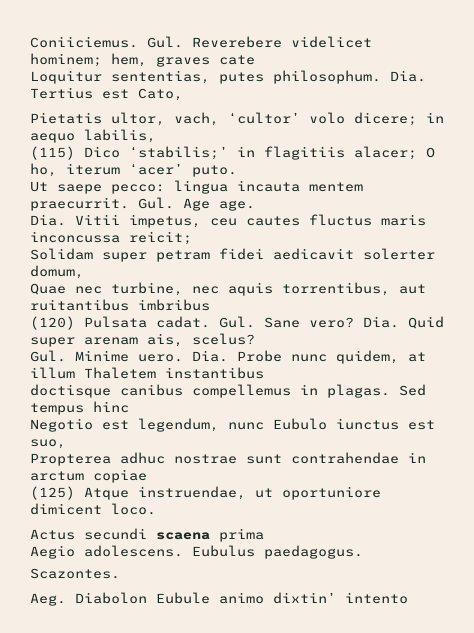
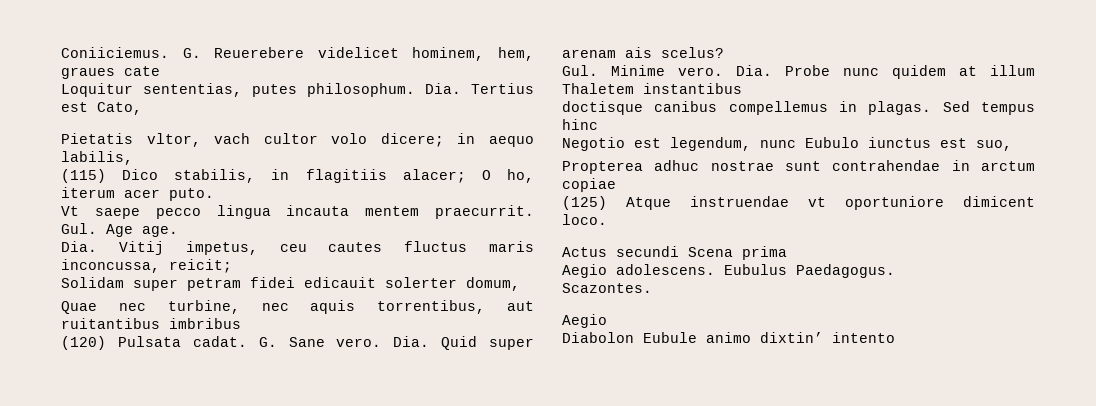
- Gul. Reverebere videlicet hominem; hem, graves cate
+ G. Reuerebere videlicet hominem, hem, graues cate
- Pietatis ultor, vach, ‘cultor’ volo dicere; in aequo labilis,
+ Pietatis vltor, vach cultor volo dicere; in aequo labilis,
- (115) Dico ‘stabilis;’ in flagitiis alacer; O ho, iterum ‘acer’ puto.
+ (115) Dico stabilis, in flagitiis alacer; O ho, iterum acer puto.
- Ut saepe pecco: lingua incauta mentem praecurrit.
+ Vt saepe pecco lingua incauta mentem praecurrit.
- Dia. Vitii impetus, ceu cautes fluctus maris inconcussa reicit;
+ Dia. Vitij impetus, ceu cautes fluctus maris inconcussa, reicit;
- Solidam super petram fidei aedicavit solerter domum,
+ Solidam super petram fidei edicauit solerter domum,
- Gul. Sane vero?
+ G. Sane vero.
- Dia. Quid super arenam ais, scelus?
+ Dia. Quid super arenam ais scelus?
- Gul. Minime uero.
+ Gul. Minime vero.
- Dia. Probe nunc quidem, at illum Thaletem instantibus
+ Dia. Probe nunc quidem at illum Thaletem instantibus
- (125) Atque instruendae, ut oportuniore dimicent loco.
+ (125) Atque instruendae vt oportuniore dimicent loco.
- Actus secundi scaena prima
+ Actus secundi Scena prima
- Eubulus paedagogus.
+ Eubulus Paedagogus.
  Scazontes.
- Aeg. Diabolon Eubule animo dixtin’ intento
+ Aegio
+ Diabolon Eubule animo dixtin’ intento

